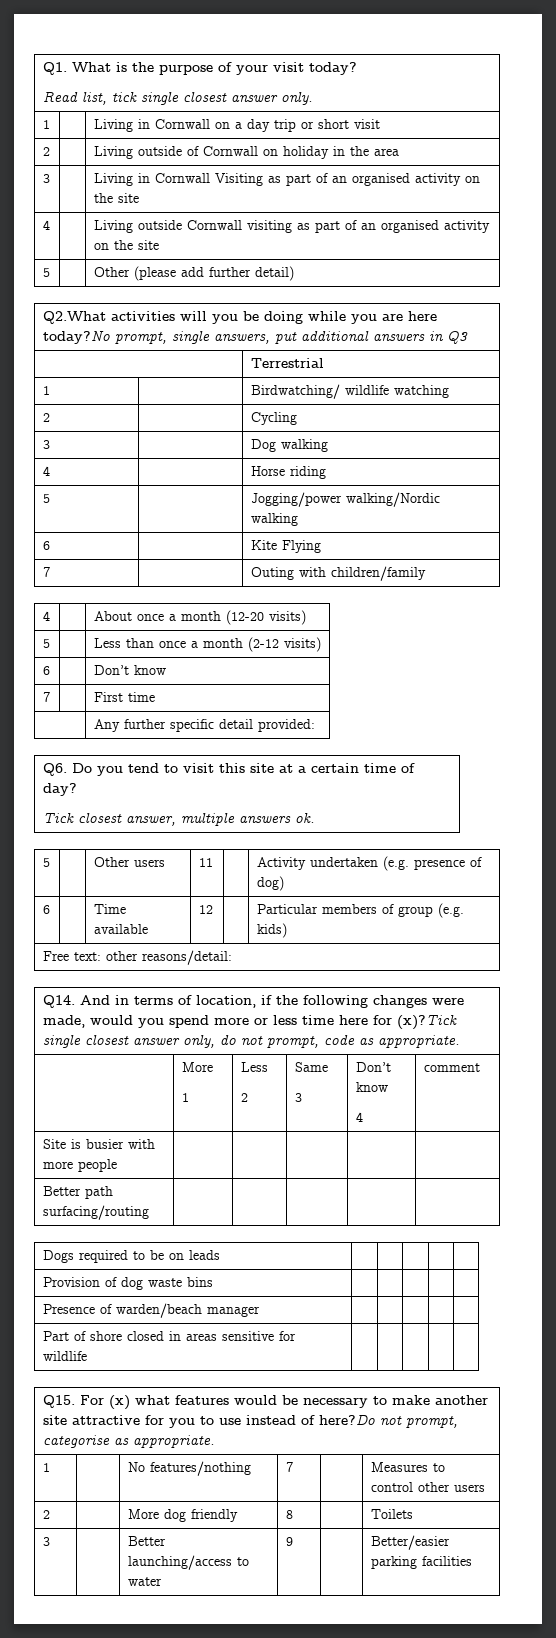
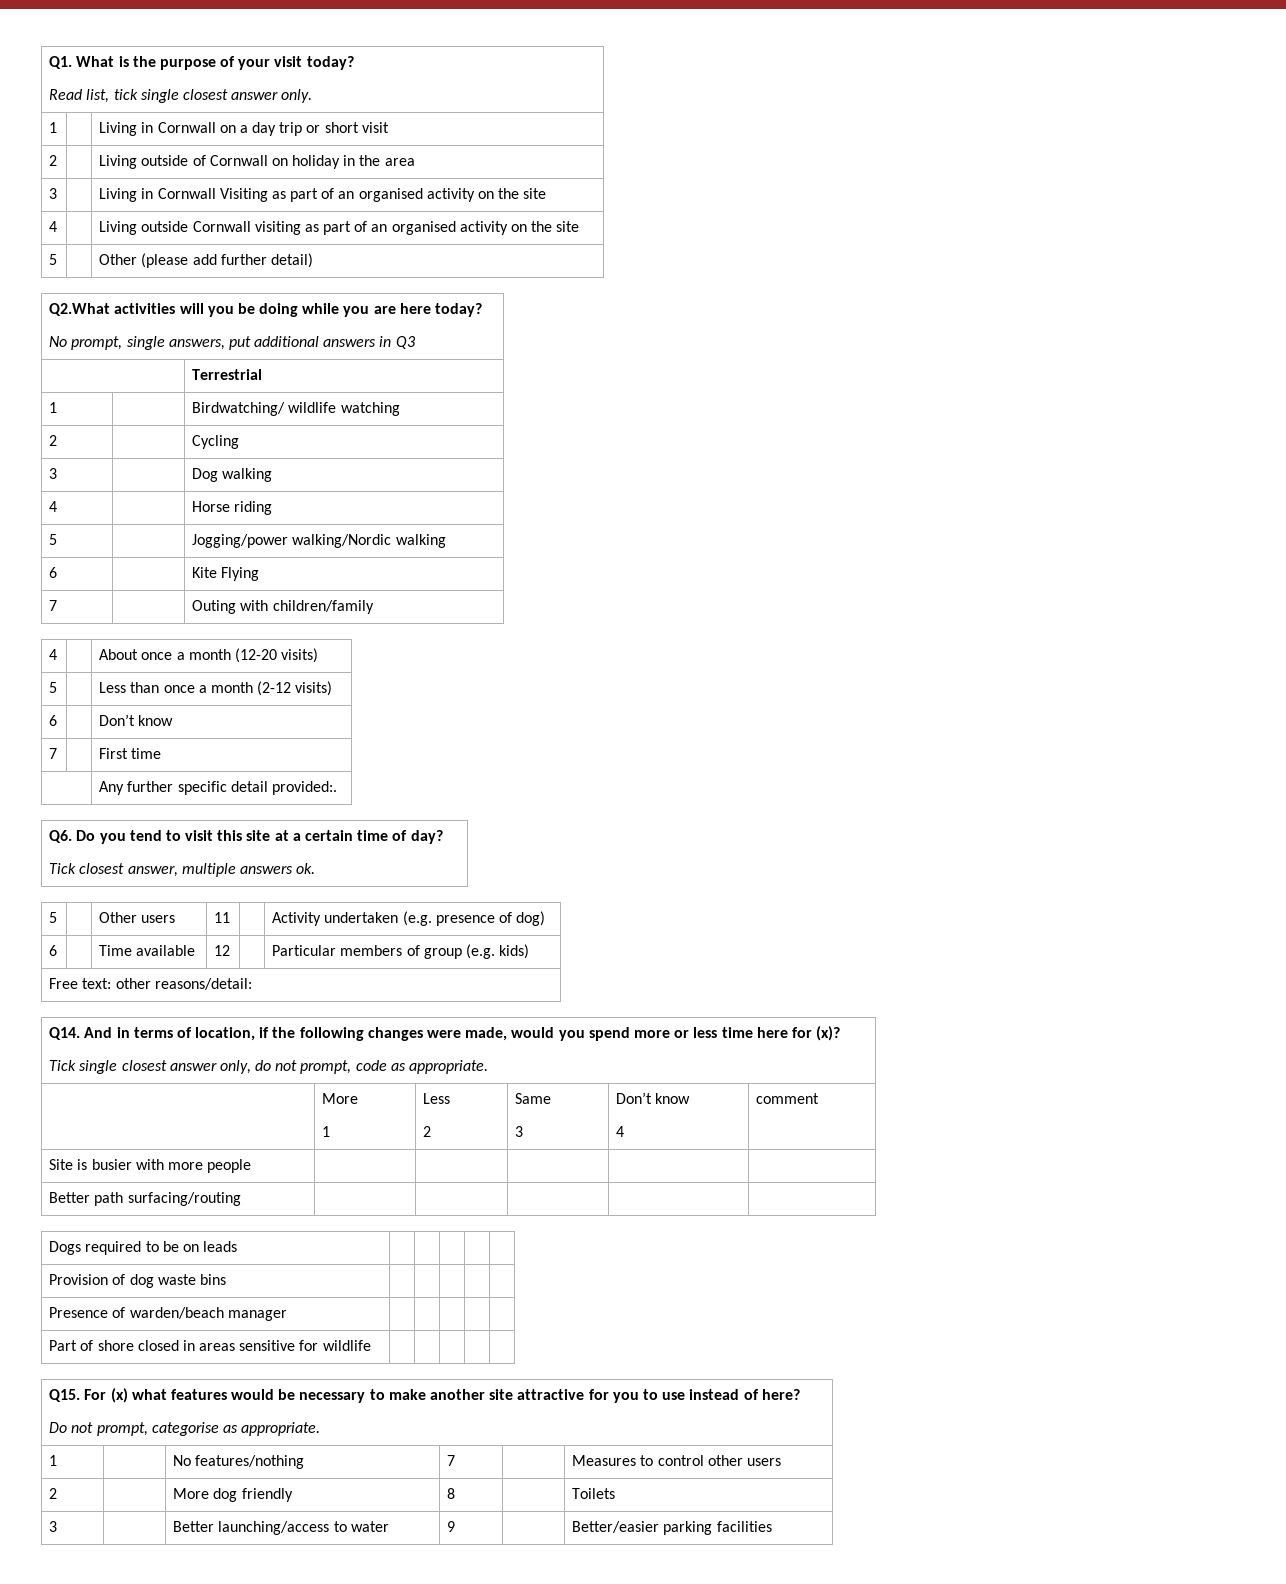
- Q2.What activities will you be doing while you are here today?No prompt, single answers, put additional answers in Q3
+ Q2.What activities will you be doing while you are here today?
+ No prompt, single answers, put additional answers in Q3
- | Any further specific detail provided:
+ | Any further specific detail provided:.
- Q14. And in terms of location, if the following changes were made, would you spend more or less time here for (x)?Tick single closest answer only, do not prompt, code as appropriate.
+ Q14. And in terms of location, if the following changes were made, would you spend more or less time here for (x)?
+ Tick single closest answer only, do not prompt, code as appropriate.
- Q15. For (x) what features would be necessary to make another site attractive for you to use instead of here?Do not prompt, categorise as appropriate.
+ Q15. For (x) what features would be necessary to make another site attractive for you to use instead of here?
+ Do not prompt, categorise as appropriate.

